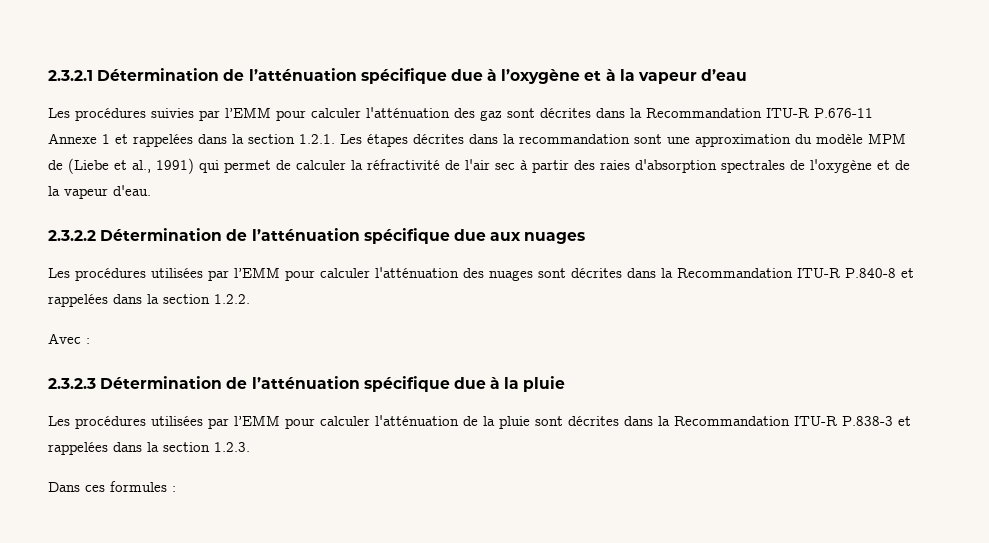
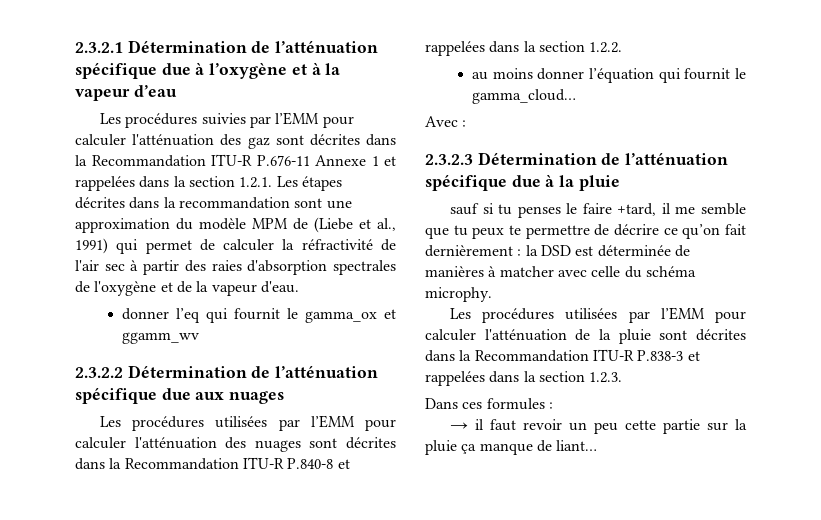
+ donner l’eq qui fournit le gamma_ox et ggamm_wv
+ au moins donner l’équation qui fournit le gamma_cloud…
+ sauf si tu penses le faire +tard, il me semble que tu peux te permettre de décrire ce qu’on fait dernièrement : la DSD est déterminée de manières à matcher avec celle du schéma microphy.
+ → il faut revoir un peu cette partie sur la pluie ça manque de liant…

